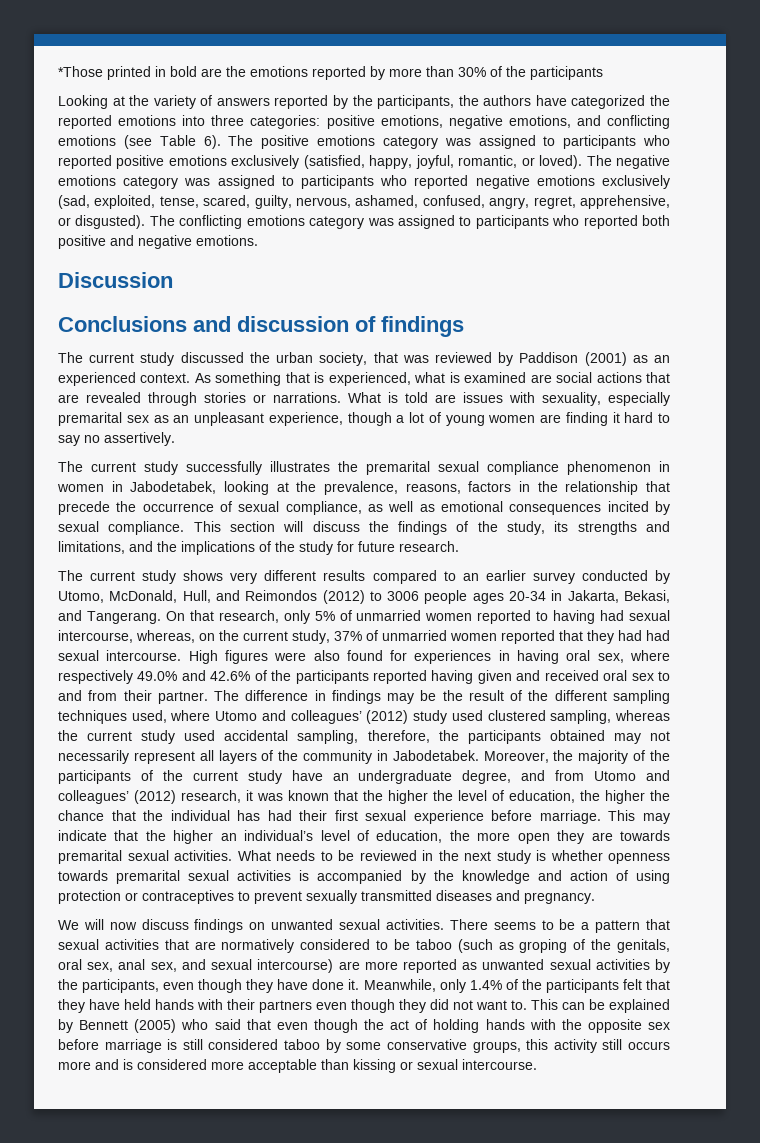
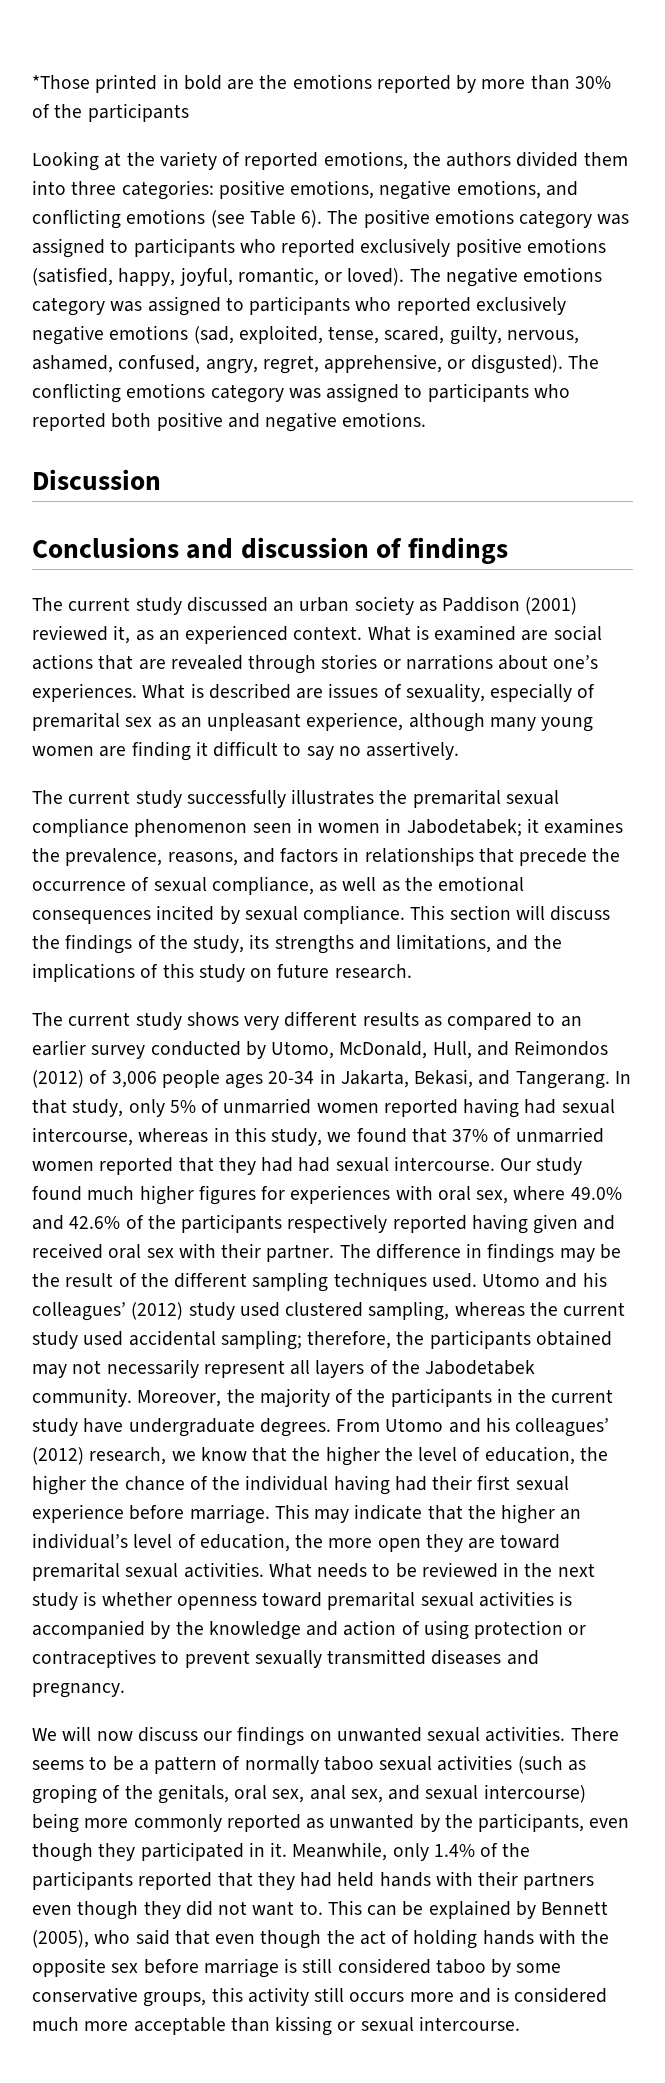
- Looking at the variety of answers reported by the participants, the authors have categorized the reported emotions into three categories: positive emotions, negative emotions, and conflicting emotions (see Table 6).
+ Looking at the variety of reported emotions, the authors divided them into three categories: positive emotions, negative emotions, and conflicting emotions (see Table 6).
- The positive emotions category was assigned to participants who reported positive emotions exclusively (satisfied, happy, joyful, romantic, or loved).
+ The positive emotions category was assigned to participants who reported exclusively positive emotions (satisfied, happy, joyful, romantic, or loved).
- The negative emotions category was assigned to participants who reported negative emotions exclusively (sad, exploited, tense, scared, guilty, nervous, ashamed, confused, angry, regret, apprehensive, or disgusted).
+ The negative emotions category was assigned to participants who reported exclusively negative emotions (sad, exploited, tense, scared, guilty, nervous, ashamed, confused, angry, regret, apprehensive, or disgusted).
- The current study discussed the urban society, that was reviewed by Paddison (2001) as an experienced context. As something that is experienced, what is examined are social actions that are revealed through stories or narrations. What is told are issues with sexuality, especially premarital sex as an unpleasant experience, though a lot of young women are finding it hard to say no assertively.
+ The current study discussed an urban society as Paddison (2001) reviewed it, as an experienced context. What is examined are social actions that are revealed through stories or narrations about one’s experiences. What is described are issues of sexuality, especially of premarital sex as an unpleasant experience, although many young women are finding it difficult to say no assertively.
- The current study successfully illustrates the premarital sexual compliance phenomenon in women in Jabodetabek, looking at the prevalence, reasons, factors in the relationship that precede the occurrence of sexual compliance, as well as emotional consequences incited by sexual compliance.
+ The current study successfully illustrates the premarital sexual compliance phenomenon seen in women in Jabodetabek; it examines the prevalence, reasons, and factors in relationships that precede the occurrence of sexual compliance, as well as the emotional consequences incited by sexual compliance.
- This section will discuss the findings of the study, its strengths and limitations, and the implications of the study for future research.
+ This section will discuss the findings of the study, its strengths and limitations, and the implications of this study on future research.
- The current study shows very different results compared to an earlier survey conducted by Utomo, McDonald, Hull, and Reimondos (2012) to 3006 people ages 20-34 in Jakarta, Bekasi, and Tangerang.
+ The current study shows very different results as compared to an earlier survey conducted by Utomo, McDonald, Hull, and Reimondos (2012) of 3,006 people ages 20-34 in Jakarta, Bekasi, and Tangerang.
- On that research, only 5% of unmarried women reported to having had sexual intercourse, whereas, on the current study, 37% of unmarried women reported that they had had sexual intercourse.
+ In that study, only 5% of unmarried women reported having had sexual intercourse, whereas in this study, we found that 37% of unmarried women reported that they had had sexual intercourse.
- High figures were also found for experiences in having oral sex, where respectively 49.0% and 42.6% of the participants reported having given and received oral sex to and from their partner.
+ Our study found much higher figures for experiences with oral sex, where 49.0% and 42.6% of the participants respectively reported having given and received oral sex with their partner.
- The difference in findings may be the result of the different sampling techniques used, where Utomo and colleagues’ (2012) study used clustered sampling, whereas the current study used accidental sampling, therefore, the participants obtained may not necessarily represent all layers of the community in Jabodetabek.
+ The difference in findings may be the result of the different sampling techniques used. Utomo and his colleagues’ (2012) study used clustered sampling, whereas the current study used accidental sampling; therefore, the participants obtained may not necessarily represent all layers of the Jabodetabek community.
- Moreover, the majority of the participants of the current study have an undergraduate degree, and from Utomo and colleagues’ (2012) research, it was known that the higher the level of education, the higher the chance that the individual has had their first sexual experience before marriage.
+ Moreover, the majority of the participants in the current study have undergraduate degrees. From Utomo and his colleagues’ (2012) research, we know that the higher the level of education, the higher the chance of the individual having had their first sexual experience before marriage.
- This may indicate that the higher an individual’s level of education, the more open they are towards premarital sexual activities.
+ This may indicate that the higher an individual’s level of education, the more open they are toward premarital sexual activities.
- What needs to be reviewed in the next study is whether openness towards premarital sexual activities is accompanied by the knowledge and action of using protection or contraceptives to prevent sexually transmitted diseases and pregnancy.
+ What needs to be reviewed in the next study is whether openness toward premarital sexual activities is accompanied by the knowledge and action of using protection or contraceptives to prevent sexually transmitted diseases and pregnancy.
- We will now discuss findings on unwanted sexual activities.
+ We will now discuss our findings on unwanted sexual activities.
- There seems to be a pattern that sexual activities that are normatively considered to be taboo (such as groping of the genitals, oral sex, anal sex, and sexual intercourse) are more reported as unwanted sexual activities by the participants, even though they have done it.
+ There seems to be a pattern of normally taboo sexual activities (such as groping of the genitals, oral sex, anal sex, and sexual intercourse) being more commonly reported as unwanted by the participants, even though they participated in it.
- Meanwhile, only 1.4% of the participants felt that they have held hands with their partners even though they did not want to.
+ Meanwhile, only 1.4% of the participants reported that they had held hands with their partners even though they did not want to.
- This can be explained by Bennett (2005) who said that even though the act of holding hands with the opposite sex before marriage is still considered taboo by some conservative groups, this activity still occurs more and is considered more acceptable than kissing or sexual intercourse.
+ This can be explained by Bennett (2005), who said that even though the act of holding hands with the opposite sex before marriage is still considered taboo by some conservative groups, this activity still occurs more and is considered much more acceptable than kissing or sexual intercourse.

